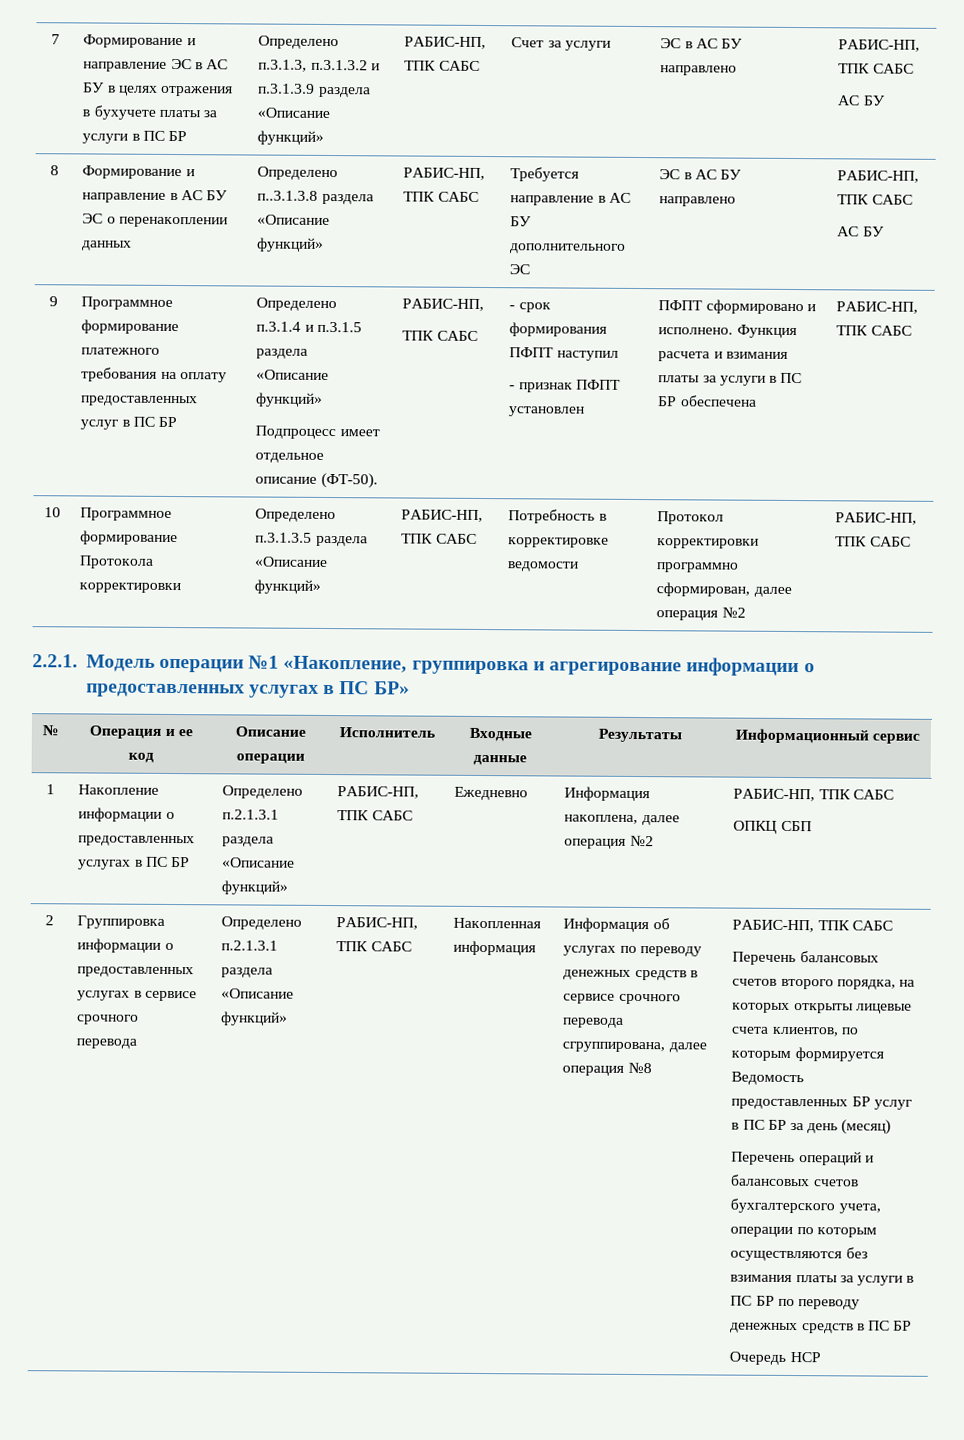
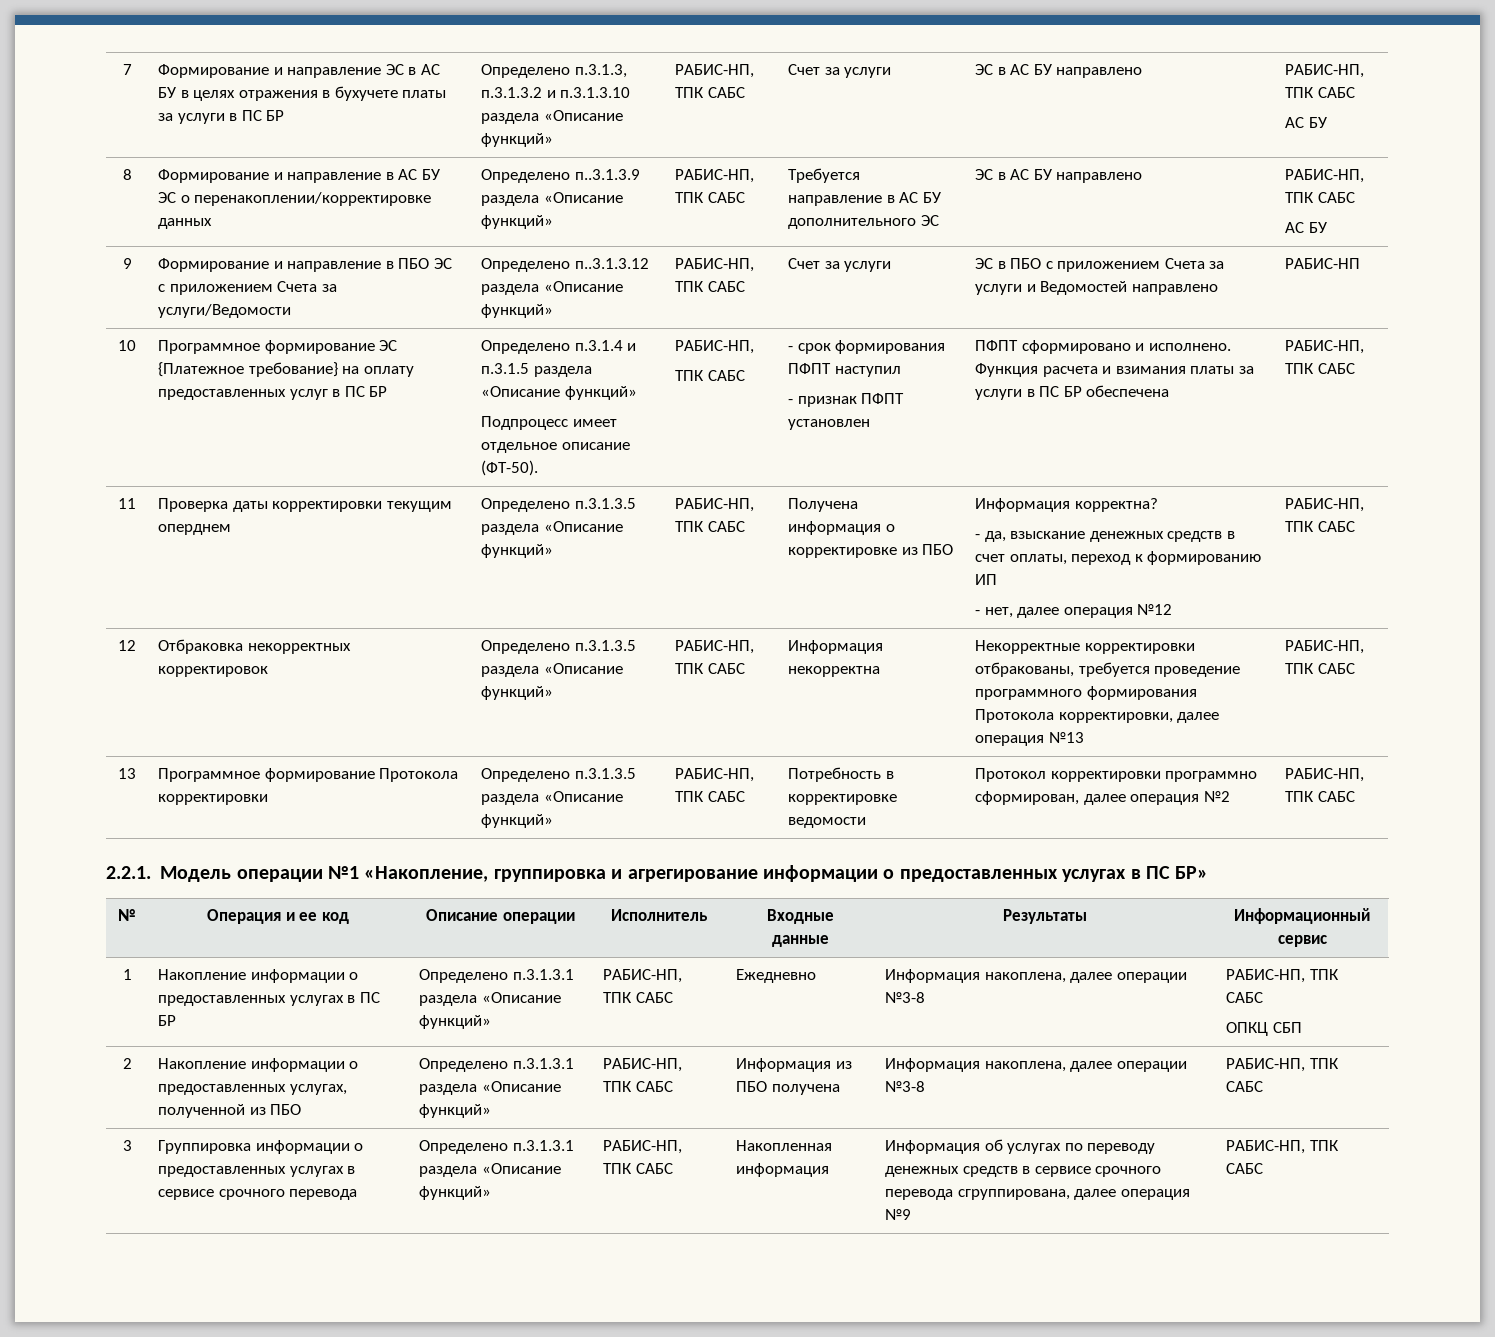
- Определено п.3.1.3, п.3.1.3.2 и п.3.1.3.9 раздела «Описание функций»
+ Определено п.3.1.3, п.3.1.3.2 и п.3.1.3.10 раздела «Описание функций»
- 8 | Формирование и направление в АС БУ ЭС о перенакоплении данных | Определено п..3.1.3.8 раздела «Описание функций» | РАБИС-НП, ТПК САБС | Требуется направление в АС БУ дополнительного ЭС | ЭС в АС БУ направлено | РАБИС-НП, ТПК САБС
+ 8 | Формирование и направление в АС БУ ЭС о перенакоплении/корректировке данных | Определено п..3.1.3.9 раздела «Описание функций» | РАБИС-НП, ТПК САБС | Требуется направление в АС БУ дополнительного ЭС | ЭС в АС БУ направлено | РАБИС-НП, ТПК САБС
- Программное формирование платежного требования на оплату предоставленных услуг в ПС БР
+ Формирование и направление в ПБО ЭС с приложением Счета за услуги/Ведомости | Определено п..3.1.3.12 раздела «Описание функций» | РАБИС-НП, ТПК САБС | Счет за услуги | ЭС в ПБО с приложением Счета за услуги и Ведомостей направлено | РАБИС-НП
+ 10 | Программное формирование ЭС {Платежное требование} на оплату предоставленных услуг в ПС БР
- 10 | Программное формирование Протокола корректировки | Определено п.3.1.3.5 раздела «Описание функций» | РАБИС-НП, ТПК САБС | Потребность в корректировке ведомости | Протокол корректировки программно сформирован, далее операция №2 | РАБИС-НП, ТПК САБС
+ 11 | Проверка даты корректировки текущим оперднем | Определено п.3.1.3.5 раздела «Описание функций» | РАБИС-НП, ТПК САБС | Получена информация о корректировке из ПБО | Информация корректна?
+ - да, взыскание денежных средств в счет оплаты, переход к формированию ИП
+ - нет, далее операция №12 | РАБИС-НП, ТПК САБС
+ 12 | Отбраковка некорректных корректировок | Определено п.3.1.3.5 раздела «Описание функций» | РАБИС-НП, ТПК САБС | Информация некорректна | Некорректные корректировки отбракованы, требуется проведение программного формирования Протокола корректировки, далее операция №13 | РАБИС-НП, ТПК САБС
+ 13 | Программное формирование Протокола корректировки | Определено п.3.1.3.5 раздела «Описание функций» | РАБИС-НП, ТПК САБС | Потребность в корректировке ведомости | Протокол корректировки программно сформирован, далее операция №2 | РАБИС-НП, ТПК САБС
- 1 | Накопление информации о предоставленных услугах в ПС БР | Определено п.2.1.3.1 раздела «Описание функций» | РАБИС-НП, ТПК САБС | Ежедневно | Информация накоплена, далее операция №2 | РАБИС-НП, ТПК САБС
+ 1 | Накопление информации о предоставленных услугах в ПС БР | Определено п.3.1.3.1 раздела «Описание функций» | РАБИС-НП, ТПК САБС | Ежедневно | Информация накоплена, далее операции №3-8 | РАБИС-НП, ТПК САБС
- Группировка информации о предоставленных услугах в сервисе срочного перевода | Определено п.2.1.3.1 раздела «Описание функций» | РАБИС-НП, ТПК САБС | Накопленная информация | Информация об услугах по переводу денежных средств в сервисе срочного перевода сгруппирована, далее операция №8 | РАБИС-НП, ТПК САБС
- Перечень балансовых счетов второго порядка, на которых открыты лицевые счета клиентов, по которым формируется Ведомость предоставленных БР услуг в ПС БР за день (месяц)
- Перечень операций и балансовых счетов бухгалтерского учета, операции по которым осуществляются без взимания платы за услуги в ПС БР по переводу денежных средств в ПС БР
- Очередь НСР
+ Накопление информации о предоставленных услугах, полученной из ПБО | Определено п.3.1.3.1 раздела «Описание функций» | РАБИС-НП, ТПК САБС | Информация из ПБО получена | Информация накоплена, далее операции №3-8 | РАБИС-НП, ТПК САБС
+ 3 | Группировка информации о предоставленных услугах в сервисе срочного перевода | Определено п.3.1.3.1 раздела «Описание функций» | РАБИС-НП, ТПК САБС | Накопленная информация | Информация об услугах по переводу денежных средств в сервисе срочного перевода сгруппирована, далее операция №9 | РАБИС-НП, ТПК САБС

